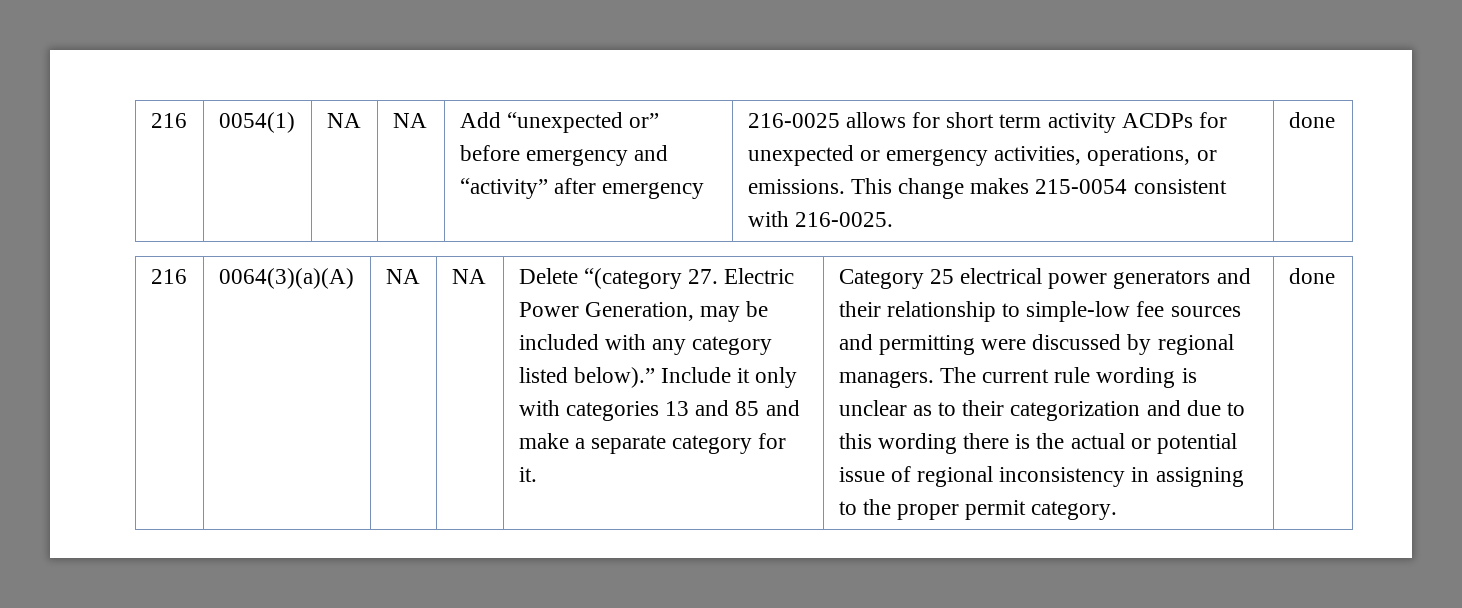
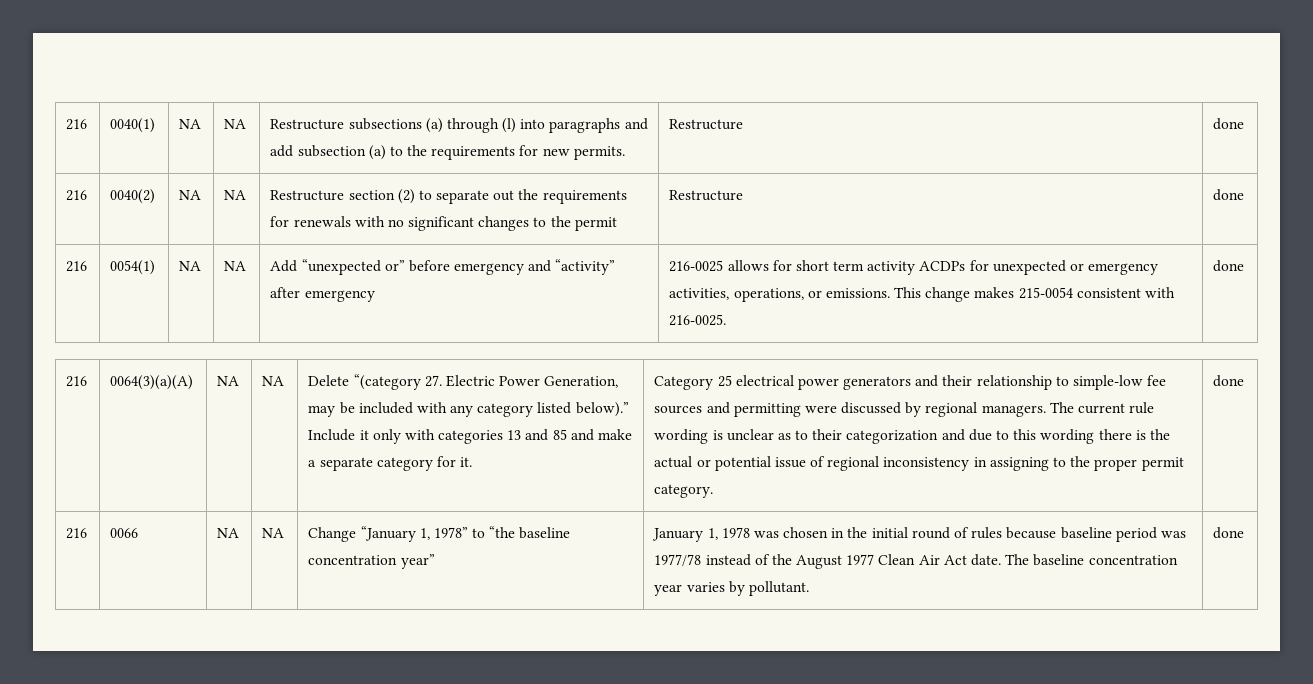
+ 216 | 0040(1) | NA | NA | Restructure subsections (a) through (l) into paragraphs and add subsection (a) to the requirements for new permits. | Restructure | done
+ 216 | 0040(2) | NA | NA | Restructure section (2) to separate out the requirements for renewals with no significant changes to the permit | Restructure | done
+ 216 | 0066 | NA | NA | Change “January 1, 1978” to “the baseline concentration year” | January 1, 1978 was chosen in the initial round of rules because baseline period was 1977/78 instead of the August 1977 Clean Air Act date. The baseline concentration year varies by pollutant. | done

